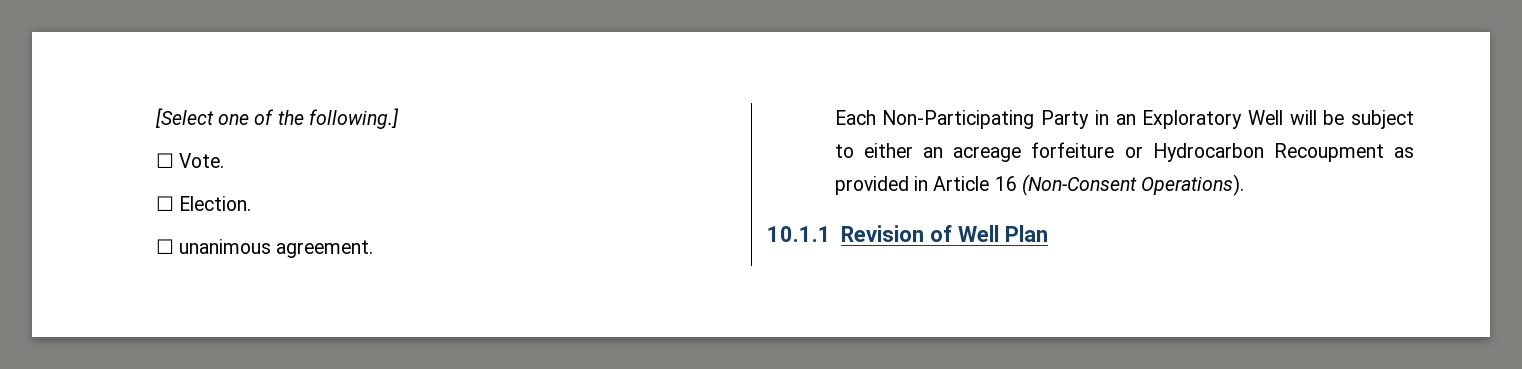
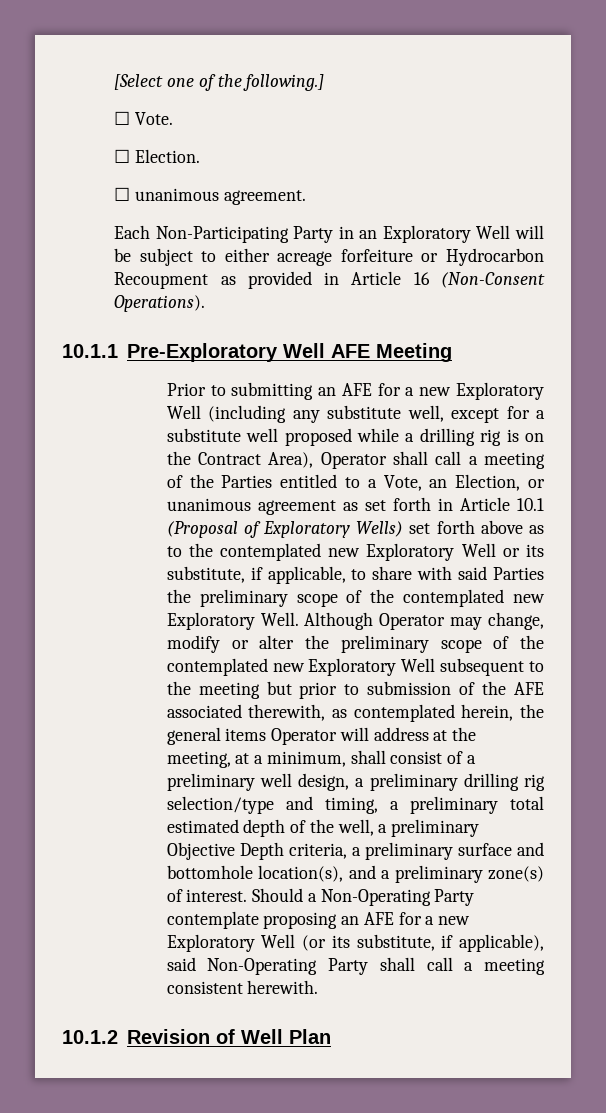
- Each Non-Participating Party in an Exploratory Well will be subject to either an acreage forfeiture or Hydrocarbon Recoupment as provided in Article 16 (Non-Consent Operations).
+ Each Non-Participating Party in an Exploratory Well will be subject to either acreage forfeiture or Hydrocarbon Recoupment as provided in Article 16 (Non-Consent Operations).
- 10.1.1 Revision of Well Plan
+ 10.1.1 Pre-Exploratory Well AFE Meeting
+ Prior to submitting an AFE for a new Exploratory Well (including any substitute well, except for a substitute well proposed while a drilling rig is on the Contract Area), Operator shall call a meeting of the Parties entitled to a Vote, an Election, or unanimous agreement as set forth in Article 10.1 (Proposal of Exploratory Wells) set forth above as to the contemplated new Exploratory Well or its substitute, if applicable, to share with said Parties the preliminary scope of the contemplated new Exploratory Well. Although Operator may change, modify or alter the preliminary scope of the contemplated new Exploratory Well subsequent to the meeting but prior to submission of the AFE associated therewith, as contemplated herein, the general items Operator will address at the meeting, at a minimum, shall consist of a preliminary well design, a preliminary drilling rig selection/type and timing, a preliminary total estimated depth of the well, a preliminary Objective Depth criteria, a preliminary surface and bottomhole location(s), and a preliminary zone(s) of interest. Should a Non-Operating Party contemplate proposing an AFE for a new Exploratory Well (or its substitute, if applicable), said Non-Operating Party shall call a meeting consistent herewith.
+ 10.1.2 Revision of Well Plan

